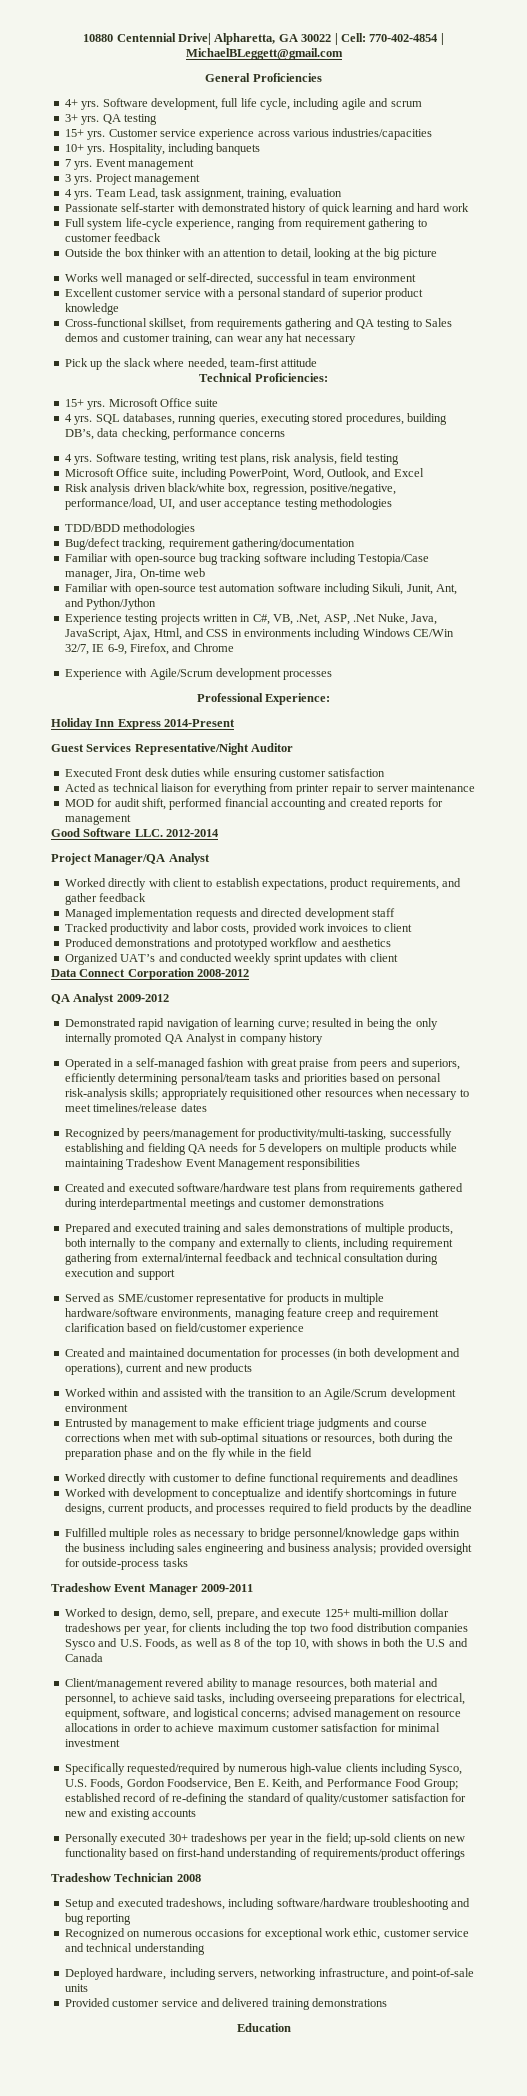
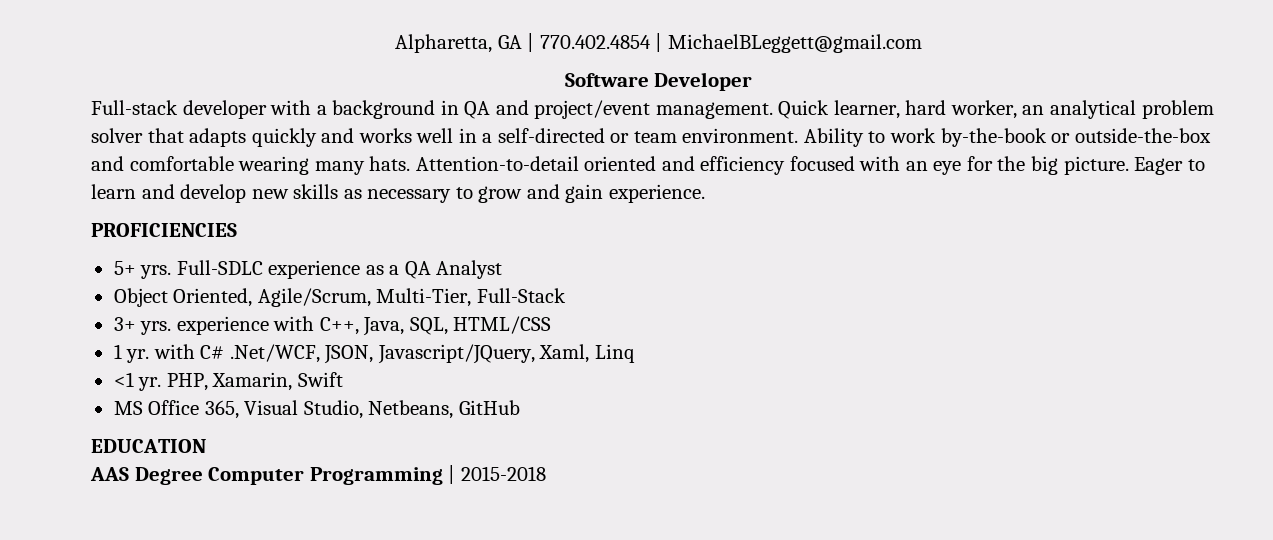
- 10880 Centennial Drive| Alpharetta, GA 30022 | Cell: 770-402-4854 | MichaelBLeggett@gmail.com
- General Proficiencies
- 4+ yrs. Software development, full life cycle, including agile and scrum
- 3+ yrs. QA testing
- 15+ yrs. Customer service experience across various industries/capacities
- 10+ yrs. Hospitality, including banquets
- 7 yrs. Event management
- 3 yrs. Project management
- 4 yrs. Team Lead, task assignment, training, evaluation
- Passionate self-starter with demonstrated history of quick learning and hard work
- Full system life-cycle experience, ranging from requirement gathering to customer feedback
- Outside the box thinker with an attention to detail, looking at the big picture
- Works well managed or self-directed, successful in team environment
- Excellent customer service with a personal standard of superior product knowledge
- Cross-functional skillset, from requirements gathering and QA testing to Sales demos and customer training, can wear any hat necessary
- Pick up the slack where needed, team-first attitude
- Technical Proficiencies:
- 15+ yrs. Microsoft Office suite
- 4 yrs. SQL databases, running queries, executing stored procedures, building DB’s, data checking, performance concerns
- 4 yrs. Software testing, writing test plans, risk analysis, field testing
- Microsoft Office suite, including PowerPoint, Word, Outlook, and Excel
- Risk analysis driven black/white box, regression, positive/negative, performance/load, UI, and user acceptance testing methodologies
- TDD/BDD methodologies
- Bug/defect tracking, requirement gathering/documentation
- Familiar with open-source bug tracking software including Testopia/Case manager, Jira, On-time web
- Familiar with open-source test automation software including Sikuli, Junit, Ant, and Python/Jython
- Experience testing projects written in C#, VB, .Net, ASP, .Net Nuke, Java, JavaScript, Ajax, Html, and CSS in environments including Windows CE/Win 32/7, IE 6-9, Firefox, and Chrome
- Experience with Agile/Scrum development processes
- Professional Experience:
- Holiday Inn Express 2014-Present
- Guest Services Representative/Night Auditor
- Executed Front desk duties while ensuring customer satisfaction
- Acted as technical liaison for everything from printer repair to server maintenance
- MOD for audit shift, performed financial accounting and created reports for management
- Good Software LLC. 2012-2014
- Project Manager/QA Analyst
- Worked directly with client to establish expectations, product requirements, and gather feedback
- Managed implementation requests and directed development staff
- Tracked productivity and labor costs, provided work invoices to client
- Produced demonstrations and prototyped workflow and aesthetics
- Organized UAT’s and conducted weekly sprint updates with client
- Data Connect Corporation 2008-2012
- QA Analyst 2009-2012
- Demonstrated rapid navigation of learning curve; resulted in being the only internally promoted QA Analyst in company history
- Operated in a self-managed fashion with great praise from peers and superiors, efficiently determining personal/team tasks and priorities based on personal risk-analysis skills; appropriately requisitioned other resources when necessary to meet timelines/release dates
- Recognized by peers/management for productivity/multi-tasking, successfully establishing and fielding QA needs for 5 developers on multiple products while maintaining Tradeshow Event Management responsibilities
- Created and executed software/hardware test plans from requirements gathered during interdepartmental meetings and customer demonstrations
- Prepared and executed training and sales demonstrations of multiple products, both internally to the company and externally to clients, including requirement gathering from external/internal feedback and technical consultation during execution and support
- Served as SME/customer representative for products in multiple hardware/software environments, managing feature creep and requirement clarification based on field/customer experience
- Created and maintained documentation for processes (in both development and operations), current and new products
- Worked within and assisted with the transition to an Agile/Scrum development environment
- Entrusted by management to make efficient triage judgments and course corrections when met with sub-optimal situations or resources, both during the preparation phase and on the fly while in the field
- Worked directly with customer to define functional requirements and deadlines
- Worked with development to conceptualize and identify shortcomings in future designs, current products, and processes required to field products by the deadline
- Fulfilled multiple roles as necessary to bridge personnel/knowledge gaps within the business including sales engineering and business analysis; provided oversight for outside-process tasks
- Tradeshow Event Manager 2009-2011
- Worked to design, demo, sell, prepare, and execute 125+ multi-million dollar tradeshows per year, for clients including the top two food distribution companies Sysco and U.S. Foods, as well as 8 of the top 10, with shows in both the U.S and Canada
- Client/management revered ability to manage resources, both material and personnel, to achieve said tasks, including overseeing preparations for electrical, equipment, software, and logistical concerns; advised management on resource allocations in order to achieve maximum customer satisfaction for minimal investment
- Specifically requested/required by numerous high-value clients including Sysco, U.S. Foods, Gordon Foodservice, Ben E. Keith, and Performance Food Group; established record of re-defining the standard of quality/customer satisfaction for new and existing accounts
- Personally executed 30+ tradeshows per year in the field; up-sold clients on new functionality based on first-hand understanding of requirements/product offerings
- Tradeshow Technician 2008
- Setup and executed tradeshows, including software/hardware troubleshooting and bug reporting
- Recognized on numerous occasions for exceptional work ethic, customer service and technical understanding
- Deployed hardware, including servers, networking infrastructure, and point-of-sale units
- Provided customer service and delivered training demonstrations
- Education
+ Alpharetta, GA | 770.402.4854 | MichaelBLeggett@gmail.com
+ Software Developer
+ Full-stack developer with a background in QA and project/event management. Quick learner, hard worker, an analytical problem solver that adapts quickly and works well in a self-directed or team environment. Ability to work by-the-book or outside-the-box and comfortable wearing many hats. Attention-to-detail oriented and efficiency focused with an eye for the big picture. Eager to learn and develop new skills as necessary to grow and gain experience.
+ PROFICIENCIES
+ 5+ yrs. Full-SDLC experience as a QA Analyst
+ Object Oriented, Agile/Scrum, Multi-Tier, Full-Stack
+ 3+ yrs. experience with C++, Java, SQL, HTML/CSS
+ 1 yr. with C# .Net/WCF, JSON, Javascript/JQuery, Xaml, Linq
+ <1 yr. PHP, Xamarin, Swift
+ MS Office 365, Visual Studio, Netbeans, GitHub
+ EDUCATION
+ AAS Degree Computer Programming | 2015-2018

